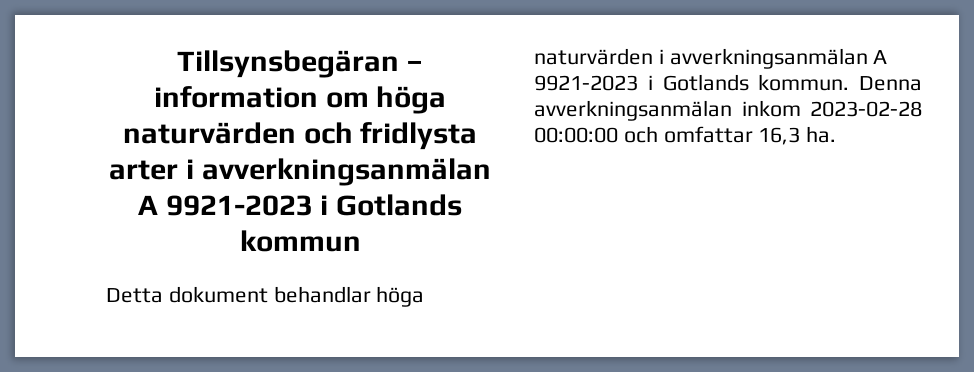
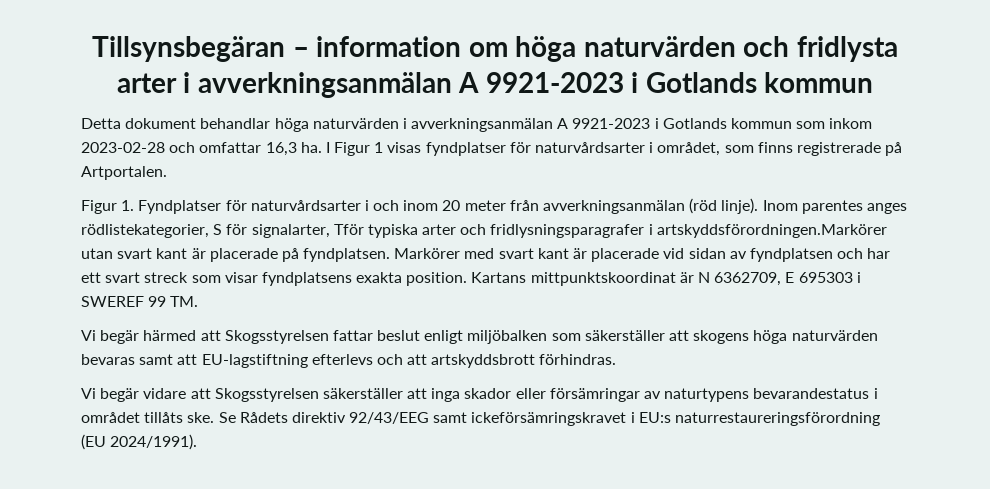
- Detta dokument behandlar höga naturvärden i avverkningsanmälan A 9921-2023 i Gotlands kommun. Denna avverkningsanmälan inkom 2023-02-28 00:00:00 och omfattar 16,3 ha.
+ Detta dokument behandlar höga naturvärden i avverkningsanmälan A 9921-2023 i Gotlands kommun som inkom 2023-02-28 och omfattar 16,3 ha.
+ I Figur 1 visas fyndplatser för naturvårdsarter i området, som finns registrerade på Artportalen.
+ Figur 1. Fyndplatser för naturvårdsarter i och inom 20 meter från avverkningsanmälan (röd linje). Inom parentes anges rödlistekategorier, S för signalarter, Tför typiska arter och fridlysningsparagrafer i artskyddsförordningen.Markörer utan svart kant är placerade på fyndplatsen. Markörer med svart kant är placerade vid sidan av fyndplatsen och har ett svart streck som visar fyndplatsens exakta position. Kartans mittpunktskoordinat är N 6362709, E 695303 i SWEREF 99 TM.
+ Vi begär härmed att Skogsstyrelsen fattar beslut enligt miljöbalken som säkerställer att skogens höga naturvärden bevaras samt att EU-lagstiftning efterlevs och att artskyddsbrott förhindras.
+ Vi begär vidare att Skogsstyrelsen säkerställer att inga skador eller försämringar av naturtypens bevarandestatus i området tillåts ske. Se Rådets direktiv 92/43/EEG samt ickeförsämringskravet i EU:s naturrestaureringsförordning (EU 2024/1991).

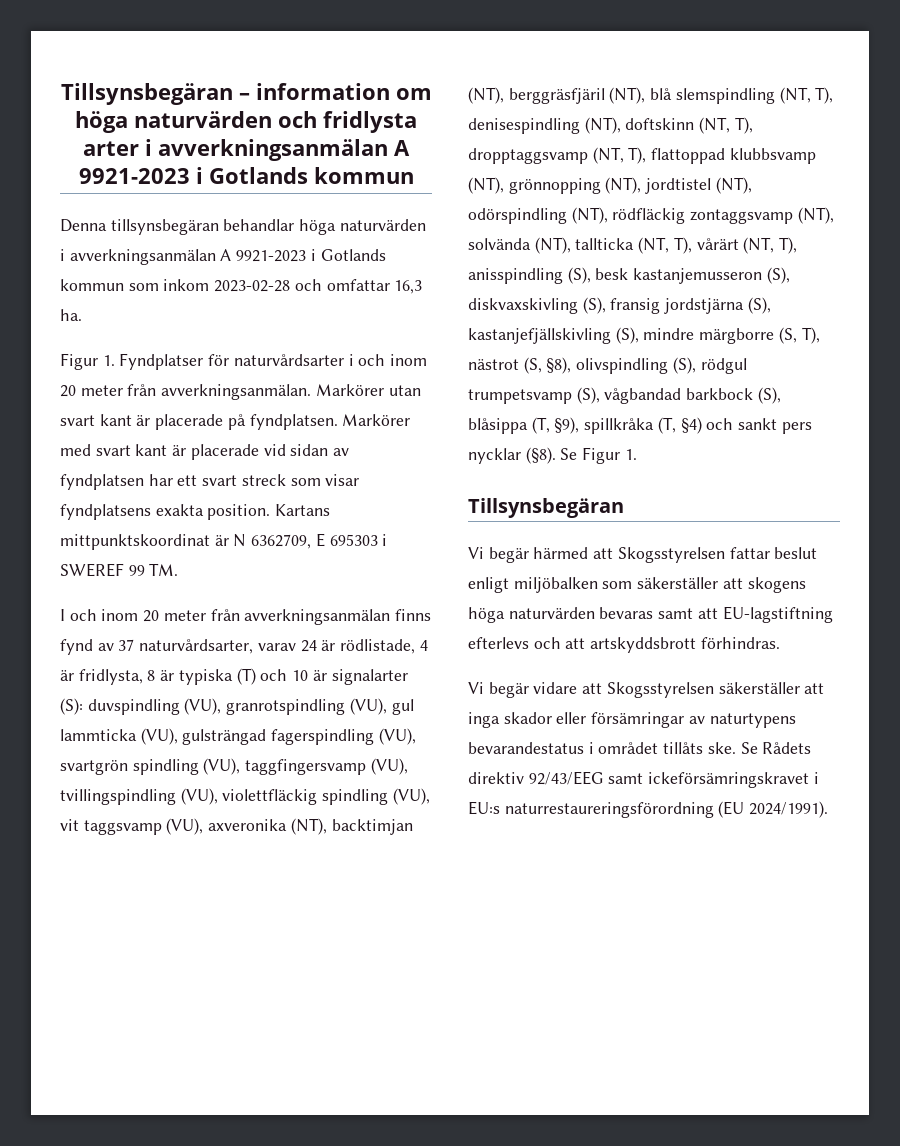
- Detta dokument behandlar höga naturvärden i avverkningsanmälan A 9921-2023 i Gotlands kommun som inkom 2023-02-28 och omfattar 16,3 ha. I Figur 1 visas fyndplatser för naturvårdsarter i området, som finns registrerade på Artportalen.
+ Denna tillsynsbegäran behandlar höga naturvärden i avverkningsanmälan A 9921-2023 i Gotlands kommun som inkom 2023-02-28 och omfattar 16,3 ha.
- Figur 1. Fyndplatser för naturvårdsarter i och inom 20 meter från avverkningsanmälan (röd linje). Inom parentes anges rödlistekategorier, S för signalarter, Tför typiska arter och fridlysningsparagrafer i artskyddsförordningen.Markörer utan svart kant är placerade på fyndplatsen.
+ Figur 1. Fyndplatser för naturvårdsarter i och inom 20 meter från avverkningsanmälan. Markörer utan svart kant är placerade på fyndplatsen.
- Markörer med svart kant är placerade vid sidan av fyndplatsen och har ett svart streck som visar fyndplatsens exakta position.
+ Markörer med svart kant är placerade vid sidan av fyndplatsen har ett svart streck som visar fyndplatsens exakta position.
+ I och inom 20 meter från avverkningsanmälan finns fynd av 37 naturvårdsarter, varav 24 är rödlistade, 4 är fridlysta, 8 är typiska (T) och 10 är signalarter (S): duvspindling (VU), granrotspindling (VU), gul lammticka (VU), gulsträngad fagerspindling (VU), svartgrön spindling (VU), taggfingersvamp (VU), tvillingspindling (VU), violettfläckig spindling (VU), vit taggsvamp (VU), axveronika (NT), backtimjan (NT), berggräsfjäril (NT), blå slemspindling (NT, T), denisespindling (NT), doftskinn (NT, T), dropptaggsvamp (NT, T), flattoppad klubbsvamp (NT), grönnopping (NT), jordtistel (NT), odörspindling (NT), rödfläckig zontaggsvamp (NT), solvända (NT), tallticka (NT, T), vårärt (NT, T), anisspindling (S), besk kastanjemusseron (S), diskvaxskivling (S), fransig jordstjärna (S), kastanjefjällskivling (S), mindre märgborre (S, T), nästrot (S, §8), olivspindling (S), rödgul trumpetsvamp (S), vågbandad barkbock (S), blåsippa (T, §9), spillkråka (T, §4) och sankt pers nycklar (§8). Se Figur 1.
+ Tillsynsbegäran

